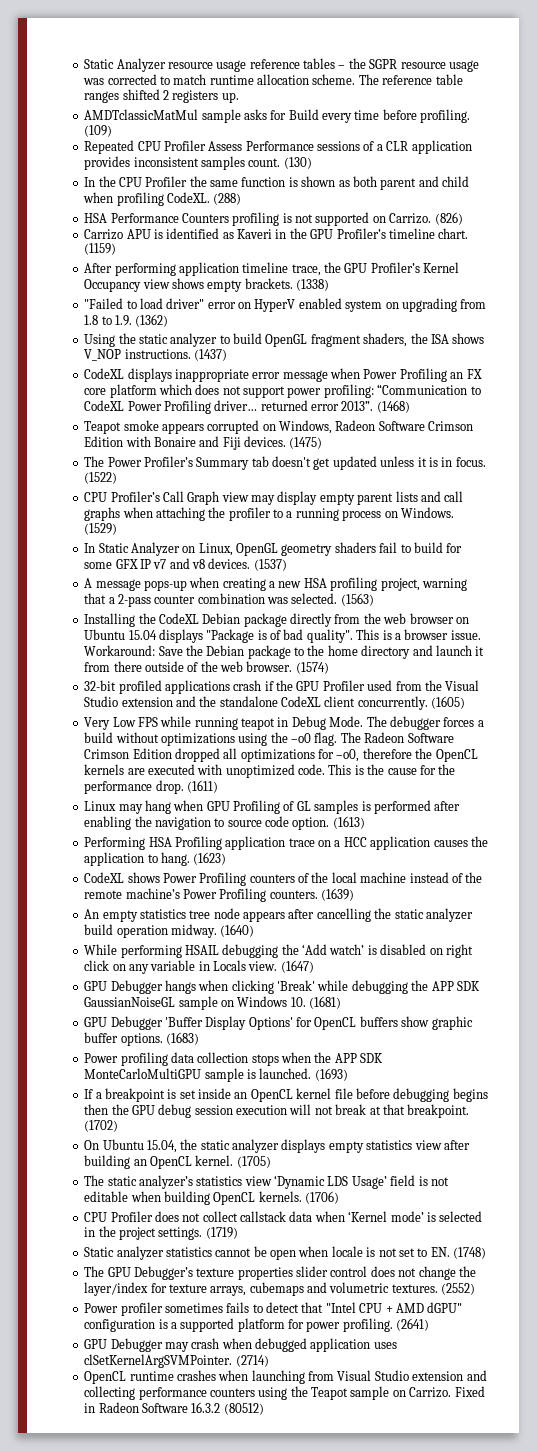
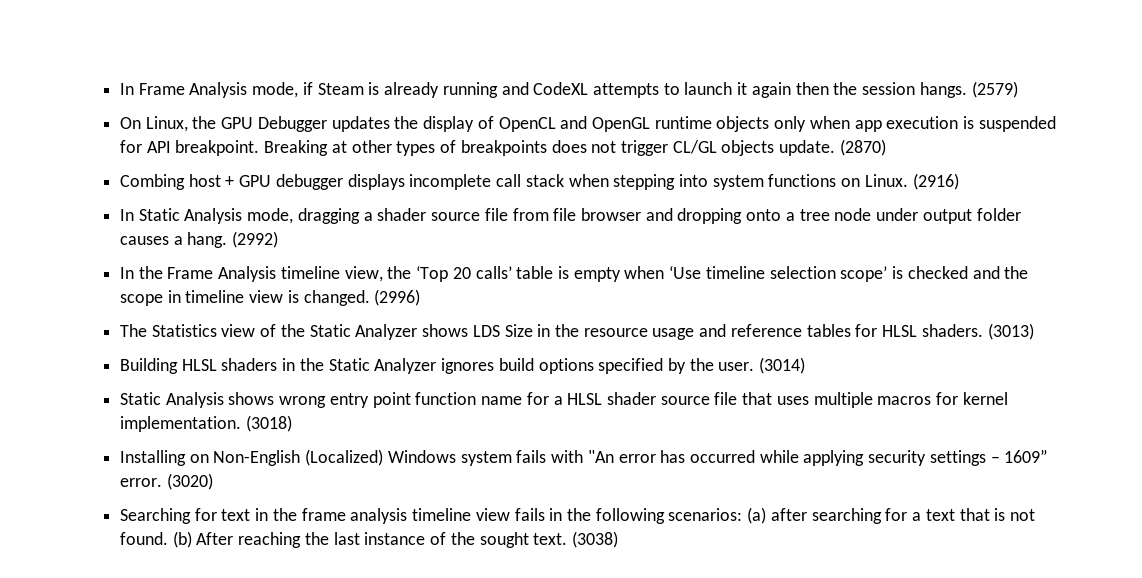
- Static Analyzer resource usage reference tables – the SGPR resource usage was corrected to match runtime allocation scheme. The reference table ranges shifted 2 registers up.
- AMDTclassicMatMul sample asks for Build every time before profiling. (109)
- Repeated CPU Profiler Assess Performance sessions of a CLR application provides inconsistent samples count. (130)
- In the CPU Profiler the same function is shown as both parent and child when profiling CodeXL. (288)
- HSA Performance Counters profiling is not supported on Carrizo. (826)
- Carrizo APU is identified as Kaveri in the GPU Profiler’s timeline chart. (1159)
- After performing application timeline trace, the GPU Profiler’s Kernel Occupancy view shows empty brackets. (1338)
- "Failed to load driver" error on HyperV enabled system on upgrading from 1.8 to 1.9. (1362)
- Using the static analyzer to build OpenGL fragment shaders, the ISA shows V_NOP instructions. (1437)
- CodeXL displays inappropriate error message when Power Profiling an FX core platform which does not support power profiling: “Communication to CodeXL Power Profiling driver… returned error 2013”. (1468)
- Teapot smoke appears corrupted on Windows, Radeon Software Crimson Edition with Bonaire and Fiji devices. (1475)
- The Power Profiler’s Summary tab doesn't get updated unless it is in focus. (1522)
- CPU Profiler’s Call Graph view may display empty parent lists and call graphs when attaching the profiler to a running process on Windows. (1529)
- In Static Analyzer on Linux, OpenGL geometry shaders fail to build for some GFX IP v7 and v8 devices. (1537)
- A message pops-up when creating a new HSA profiling project, warning that a 2-pass counter combination was selected. (1563)
- Installing the CodeXL Debian package directly from the web browser on Ubuntu 15.04 displays "Package is of bad quality". This is a browser issue. Workaround: Save the Debian package to the home directory and launch it from there outside of the web browser. (1574)
- 32-bit profiled applications crash if the GPU Profiler used from the Visual Studio extension and the standalone CodeXL client concurrently. (1605)
- Very Low FPS while running teapot in Debug Mode. The debugger forces a build without optimizations using the –o0 flag. The Radeon Software Crimson Edition dropped all optimizations for –o0, therefore the OpenCL kernels are executed with unoptimized code. This is the cause for the performance drop. (1611)
- Linux may hang when GPU Profiling of GL samples is performed after enabling the navigation to source code option. (1613)
- Performing HSA Profiling application trace on a HCC application causes the application to hang. (1623)
- CodeXL shows Power Profiling counters of the local machine instead of the remote machine’s Power Profiling counters. (1639)
- An empty statistics tree node appears after cancelling the static analyzer build operation midway. (1640)
- While performing HSAIL debugging the ‘Add watch’ is disabled on right click on any variable in Locals view. (1647)
- GPU Debugger hangs when clicking 'Break' while debugging the APP SDK GaussianNoiseGL sample on Windows 10. (1681)
- GPU Debugger 'Buffer Display Options' for OpenCL buffers show graphic buffer options. (1683)
- Power profiling data collection stops when the APP SDK MonteCarloMultiGPU sample is launched. (1693)
- If a breakpoint is set inside an OpenCL kernel file before debugging begins then the GPU debug session execution will not break at that breakpoint. (1702)
- On Ubuntu 15.04, the static analyzer displays empty statistics view after building an OpenCL kernel. (1705)
- The static analyzer’s statistics view ‘Dynamic LDS Usage’ field is not editable when building OpenCL kernels. (1706)
- CPU Profiler does not collect callstack data when ‘Kernel mode’ is selected in the project settings. (1719)
- Static analyzer statistics cannot be open when locale is not set to EN. (1748)
- The GPU Debugger’s texture properties slider control does not change the layer/index for texture arrays, cubemaps and volumetric textures. (2552)
- Power profiler sometimes fails to detect that "Intel CPU + AMD dGPU" configuration is a supported platform for power profiling. (2641)
- GPU Debugger may crash when debugged application uses clSetKernelArgSVMPointer. (2714)
- OpenCL runtime crashes when launching from Visual Studio extension and collecting performance counters using the Teapot sample on Carrizo. Fixed in Radeon Software 16.3.2 (80512)
+ In Frame Analysis mode, if Steam is already running and CodeXL attempts to launch it again then the session hangs. (2579)
+ On Linux, the GPU Debugger updates the display of OpenCL and OpenGL runtime objects only when app execution is suspended for API breakpoint. Breaking at other types of breakpoints does not trigger CL/GL objects update. (2870)
+ Combing host + GPU debugger displays incomplete call stack when stepping into system functions on Linux. (2916)
+ In Static Analysis mode, dragging a shader source file from file browser and dropping onto a tree node under output folder causes a hang. (2992)
+ In the Frame Analysis timeline view, the ‘Top 20 calls’ table is empty when ‘Use timeline selection scope’ is checked and the scope in timeline view is changed. (2996)
+ The Statistics view of the Static Analyzer shows LDS Size in the resource usage and reference tables for HLSL shaders. (3013)
+ Building HLSL shaders in the Static Analyzer ignores build options specified by the user. (3014)
+ Static Analysis shows wrong entry point function name for a HLSL shader source file that uses multiple macros for kernel implementation. (3018)
+ Installing on Non-English (Localized) Windows system fails with "An error has occurred while applying security settings – 1609” error. (3020)
+ Searching for text in the frame analysis timeline view fails in the following scenarios: (a) after searching for a text that is not found. (b) After reaching the last instance of the sought text. (3038)

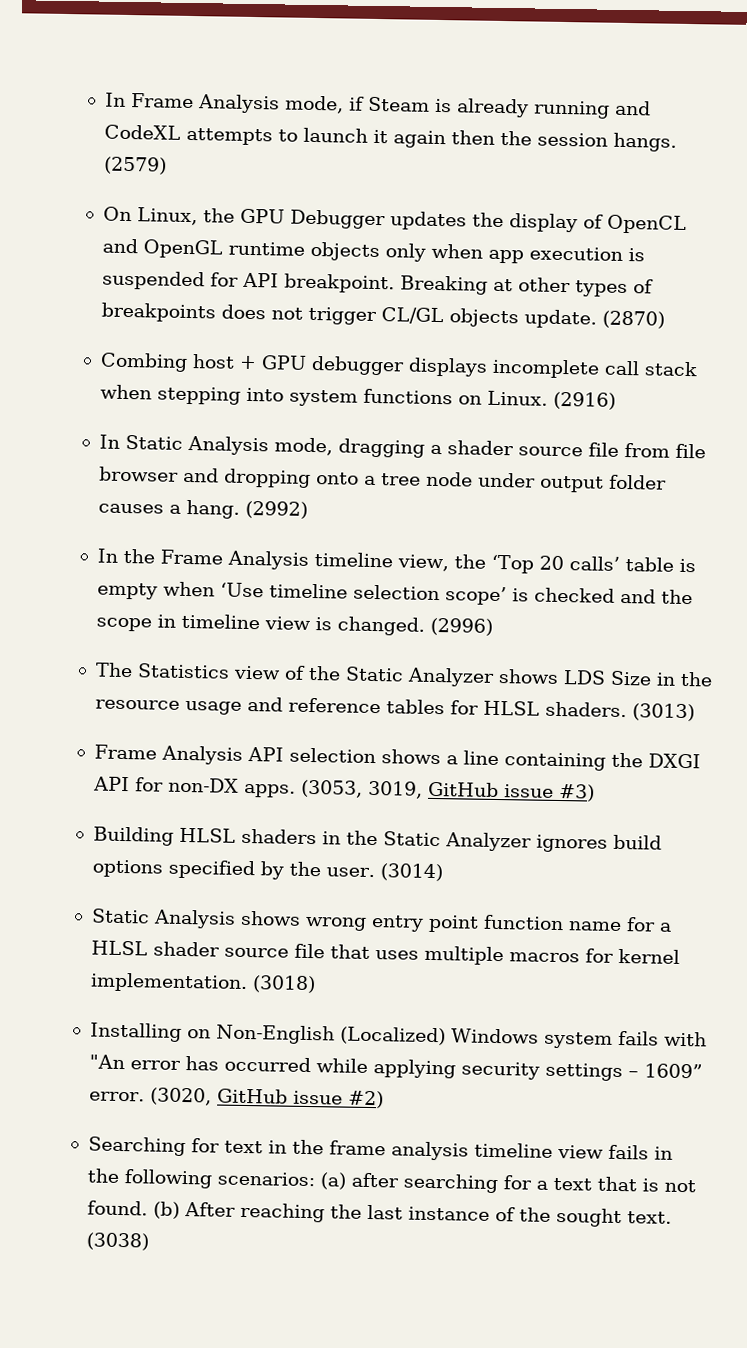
+ Frame Analysis API selection shows a line containing the DXGI API for non-DX apps. (3053, 3019, GitHub issue #3)
- (3020)
+ (3020, GitHub issue #2)

